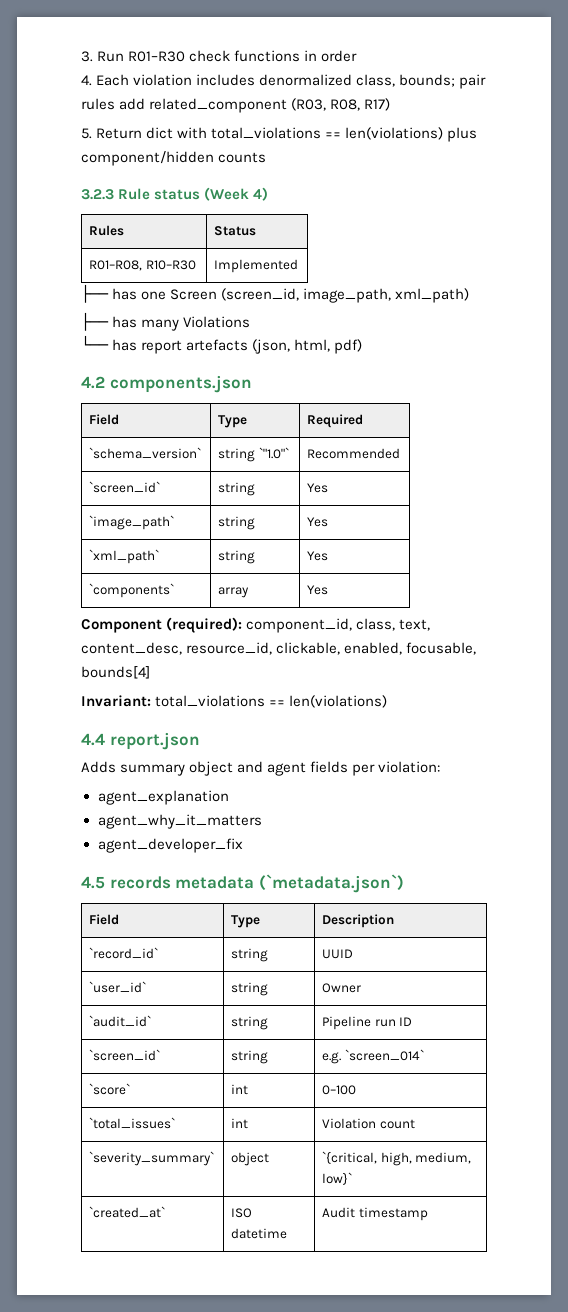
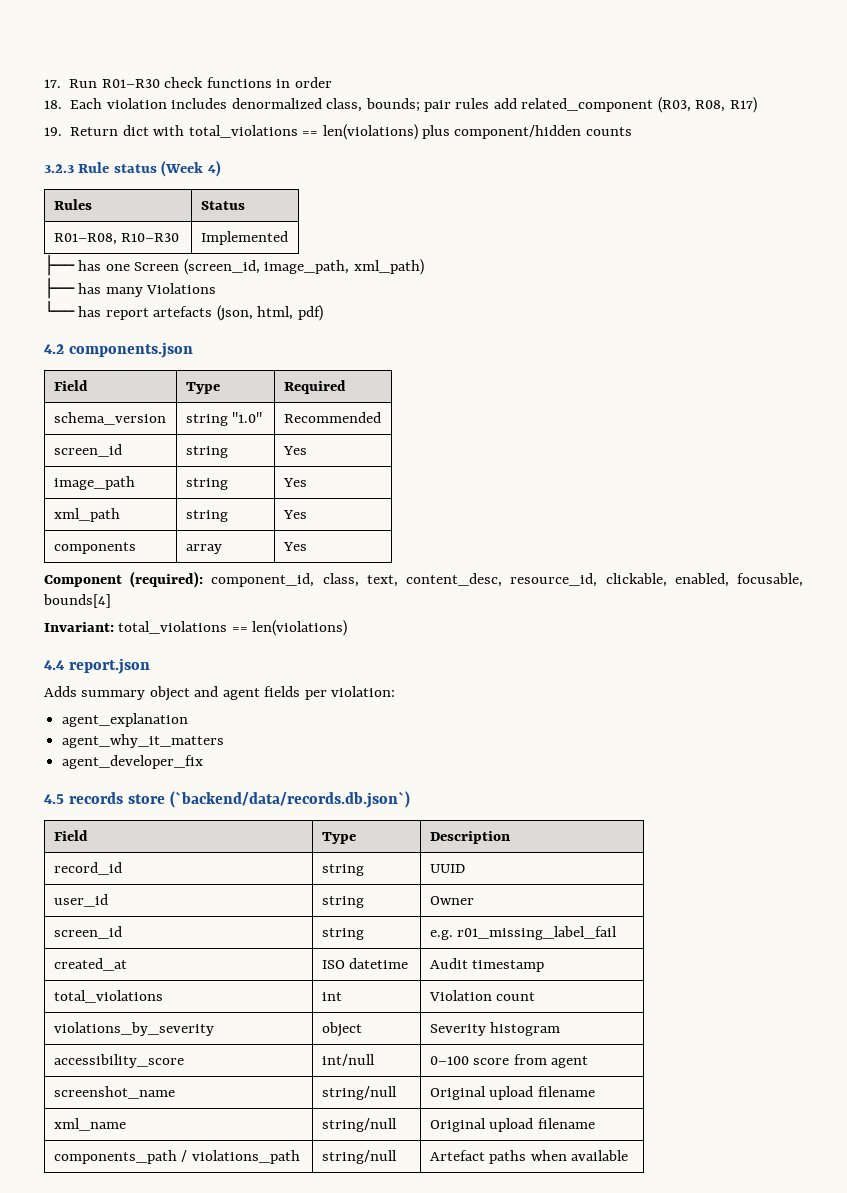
- 3. Run R01–R30 check functions in order
+ 17. Run R01–R30 check functions in order
- 4. Each violation includes denormalized class, bounds; pair rules add related_component (R03, R08, R17)
+ 18. Each violation includes denormalized class, bounds; pair rules add related_component (R03, R08, R17)
- 5. Return dict with total_violations == len(violations) plus component/hidden counts
+ 19. Return dict with total_violations == len(violations) plus component/hidden counts
- `schema_version` | string `"1.0"` | Recommended
+ schema_version | string "1.0" | Recommended
- `screen_id` | string | Yes
- `image_path` | string | Yes
- `xml_path` | string | Yes
- `components` | array | Yes
+ screen_id | string | Yes
+ image_path | string | Yes
+ xml_path | string | Yes
+ components | array | Yes
- 4.5 records metadata (`metadata.json`)
+ 4.5 records store (`backend/data/records.db.json`)
- `record_id` | string | UUID
+ record_id | string | UUID
- `user_id` | string | Owner
+ user_id | string | Owner
- `audit_id` | string | Pipeline run ID
- `screen_id` | string | e.g. `screen_014`
- `score` | int | 0–100
- `total_issues` | int | Violation count
+ screen_id | string | e.g. r01_missing_label_fail
+ created_at | ISO datetime | Audit timestamp
+ total_violations | int | Violation count
- `severity_summary` | object | `{critical, high, medium, low}`
- `created_at` | ISO datetime | Audit timestamp
+ violations_by_severity | object | Severity histogram
+ accessibility_score | int/null | 0–100 score from agent
+ screenshot_name | string/null | Original upload filename
+ xml_name | string/null | Original upload filename
+ components_path / violations_path | string/null | Artefact paths when available

